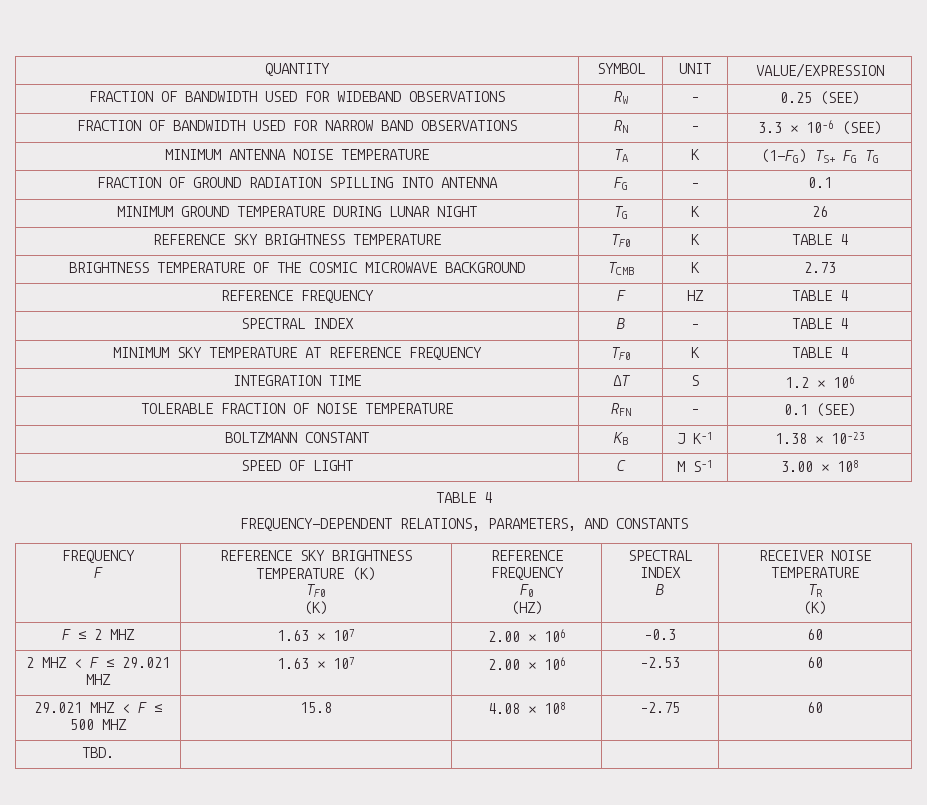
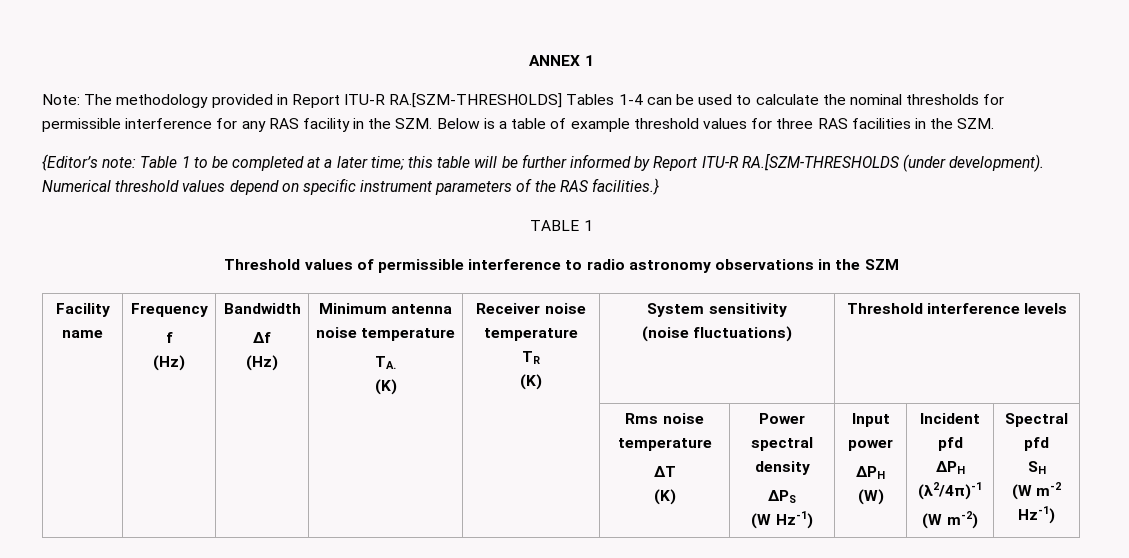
- QUANTITY | SYMBOL | UNIT | VALUE/EXPRESSION
- FRACTION OF BANDWIDTH USED FOR WIDEBAND OBSERVATIONS | RW | – | 0.25 (SEE)
- FRACTION OF BANDWIDTH USED FOR NARROW BAND OBSERVATIONS | RN | – | 3.3 × 10–6 (SEE)
- MINIMUM ANTENNA NOISE TEMPERATURE | TA | K | (1-FG) TS+ FG TG
- FRACTION OF GROUND RADIATION SPILLING INTO ANTENNA | FG | – | 0.1
- MINIMUM GROUND TEMPERATURE DURING LUNAR NIGHT | TG | K | 26
- REFERENCE SKY BRIGHTNESS TEMPERATURE | TF0 | K | TABLE 4
- BRIGHTNESS TEMPERATURE OF THE COSMIC MICROWAVE BACKGROUND | TCMB | K | 2.73
- REFERENCE FREQUENCY | F | HZ | TABLE 4
- SPECTRAL INDEX | Β | – | TABLE 4
- MINIMUM SKY TEMPERATURE AT REFERENCE FREQUENCY | TF0 | K | TABLE 4
- INTEGRATION TIME | ΔT | S | 1.2 × 106
- TOLERABLE FRACTION OF NOISE TEMPERATURE | RFN | – | 0.1 (SEE)
- BOLTZMANN CONSTANT | KB | J K–1 | 1.38 × 10–23
- SPEED OF LIGHT | C | M S–1 | 3.00 × 108
- TABLE 4
- FREQUENCY-DEPENDENT RELATIONS, PARAMETERS, AND CONSTANTS
- FREQUENCY
- F | REFERENCE SKY BRIGHTNESS TEMPERATURE (K)
- TF0
- (K) | REFERENCE FREQUENCY
- F0
- (HZ) | SPECTRAL INDEX
- Β | RECEIVER NOISE TEMPERATURE
+ ANNEX 1
+ Note: The methodology provided in Report ITU-R RA.[SZM-THRESHOLDS] Tables 1-4 can be used to calculate the nominal thresholds for permissible interference for any RAS facility in the SZM. Below is a table of example threshold values for three RAS facilities in the SZM.
+ {Editor’s note: Table 1 to be completed at a later time; this table will be further informed by Report ITU-R RA.[SZM-THRESHOLDS (under development). Numerical threshold values depend on specific instrument parameters of the RAS facilities.}
+ TABLE 1
+ Threshold values of permissible interference to radio astronomy observations in the SZM
+ Facility name | Frequency
+ f
+ (Hz) | Bandwidth
+ Δf
+ (Hz) | Minimum antenna noise temperature
+ TA.
+ (K) | Receiver noise temperature
  TR
- (K)
- F ≤ 2 MHZ | 1.63 × 107 | 2.00 × 106 | –0.3 | 60
- 2 MHZ < F ≤ 29.021 MHZ | 1.63 × 107 | 2.00 × 106 | –2.53 | 60
- 29.021 MHZ < F ≤ 500 MHZ | 15.8 | 4.08 × 108 | –2.75 | 60
- TBD. | | | |
+ (K) | System sensitivity
+ (noise fluctuations) | Threshold interference levels
+ | | | | | Rms noise temperature
+ ΔT
+ (K) | Power spectral density
+ ΔPS
+ (W Hz-1) | Input power
+ ΔPH (W) | Incident pfd
+ ΔPH (λ2/4π)-1
+ (W m-2) | Spectral pfd
+ SH
+ (W m-2 Hz-1)

